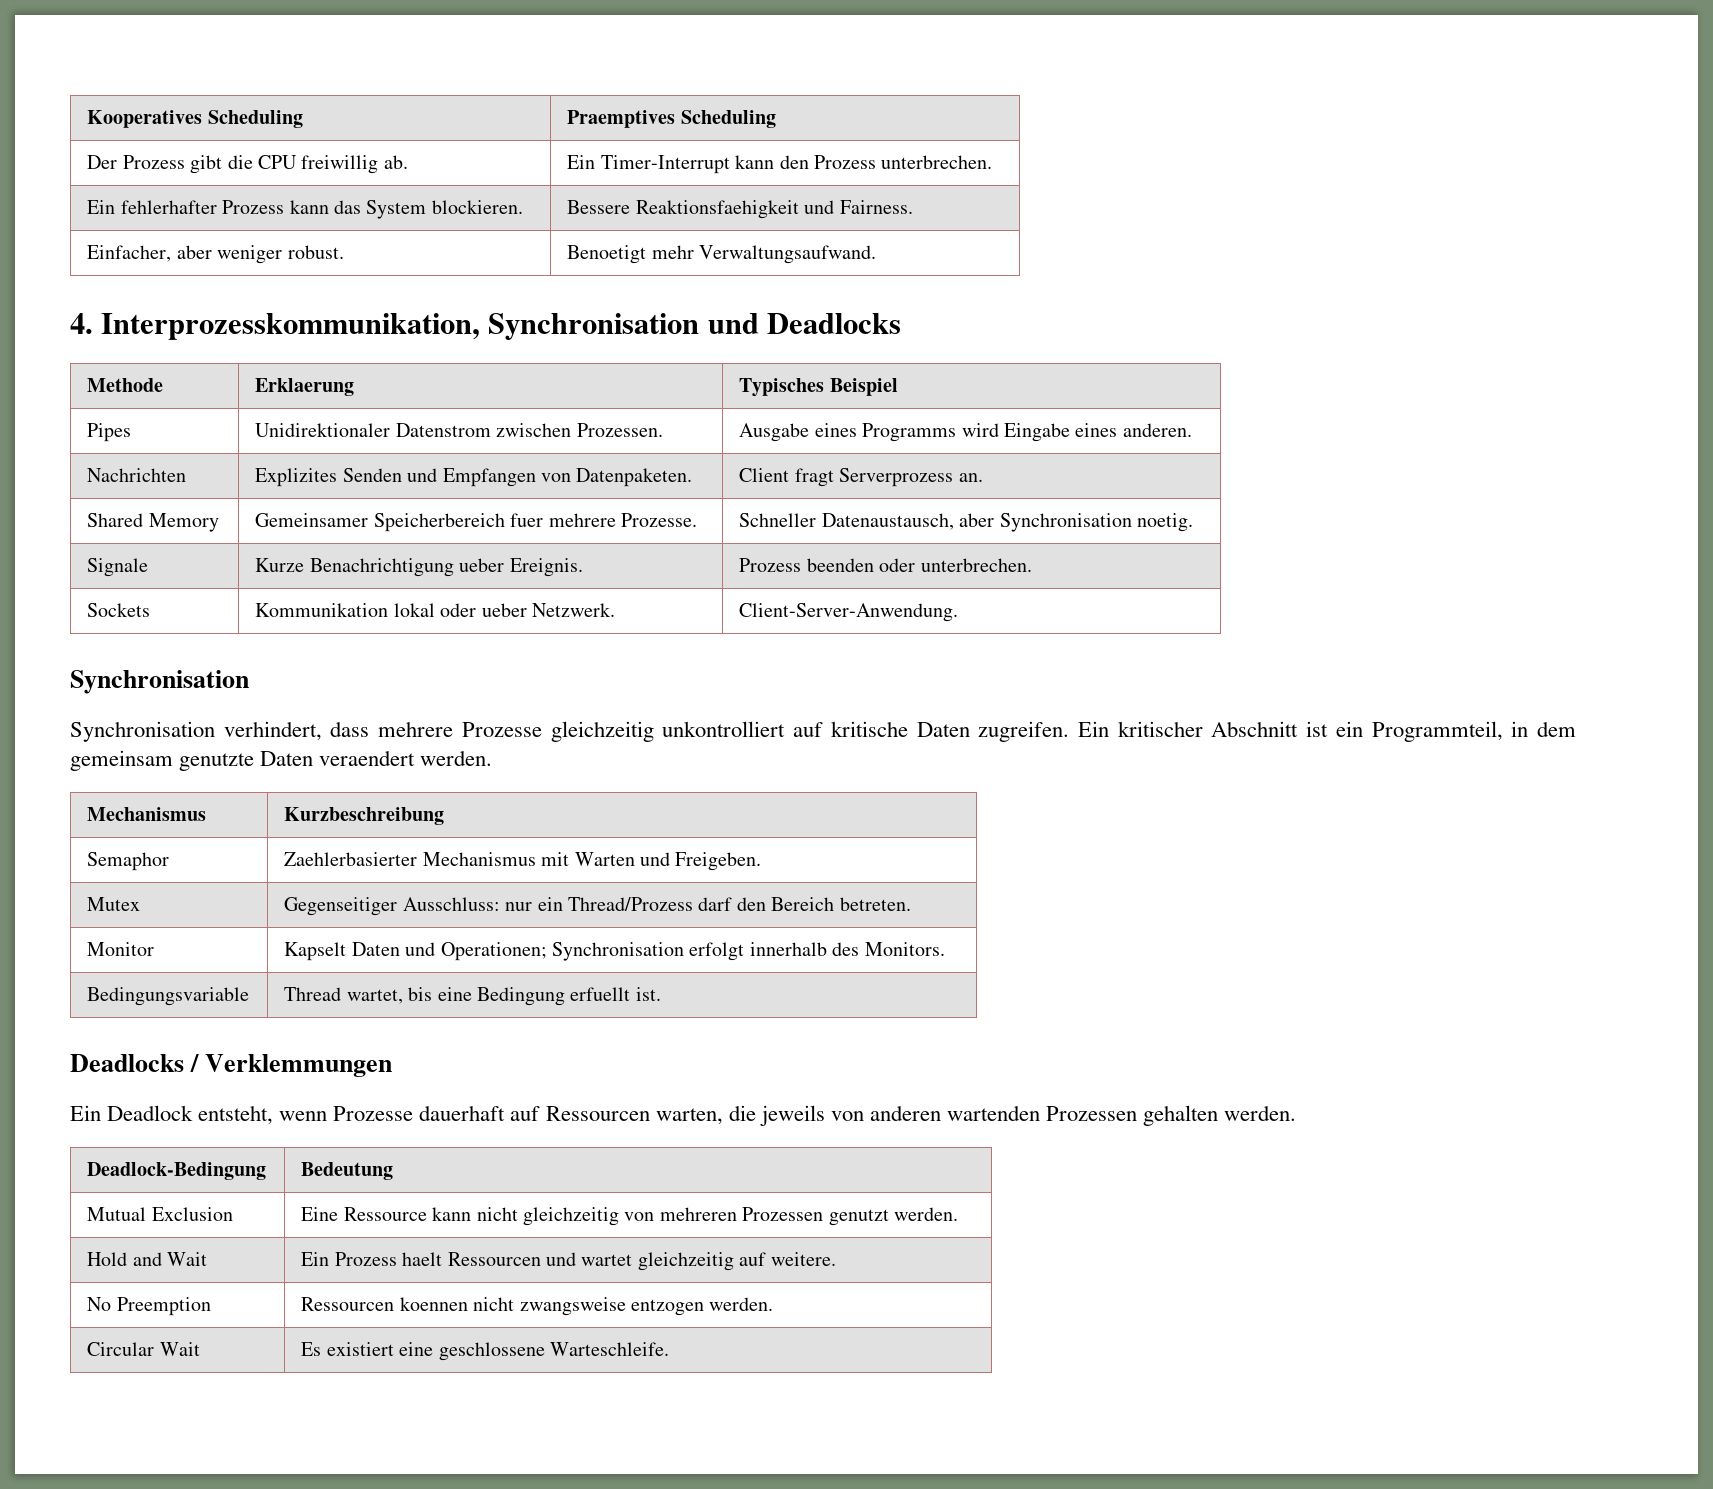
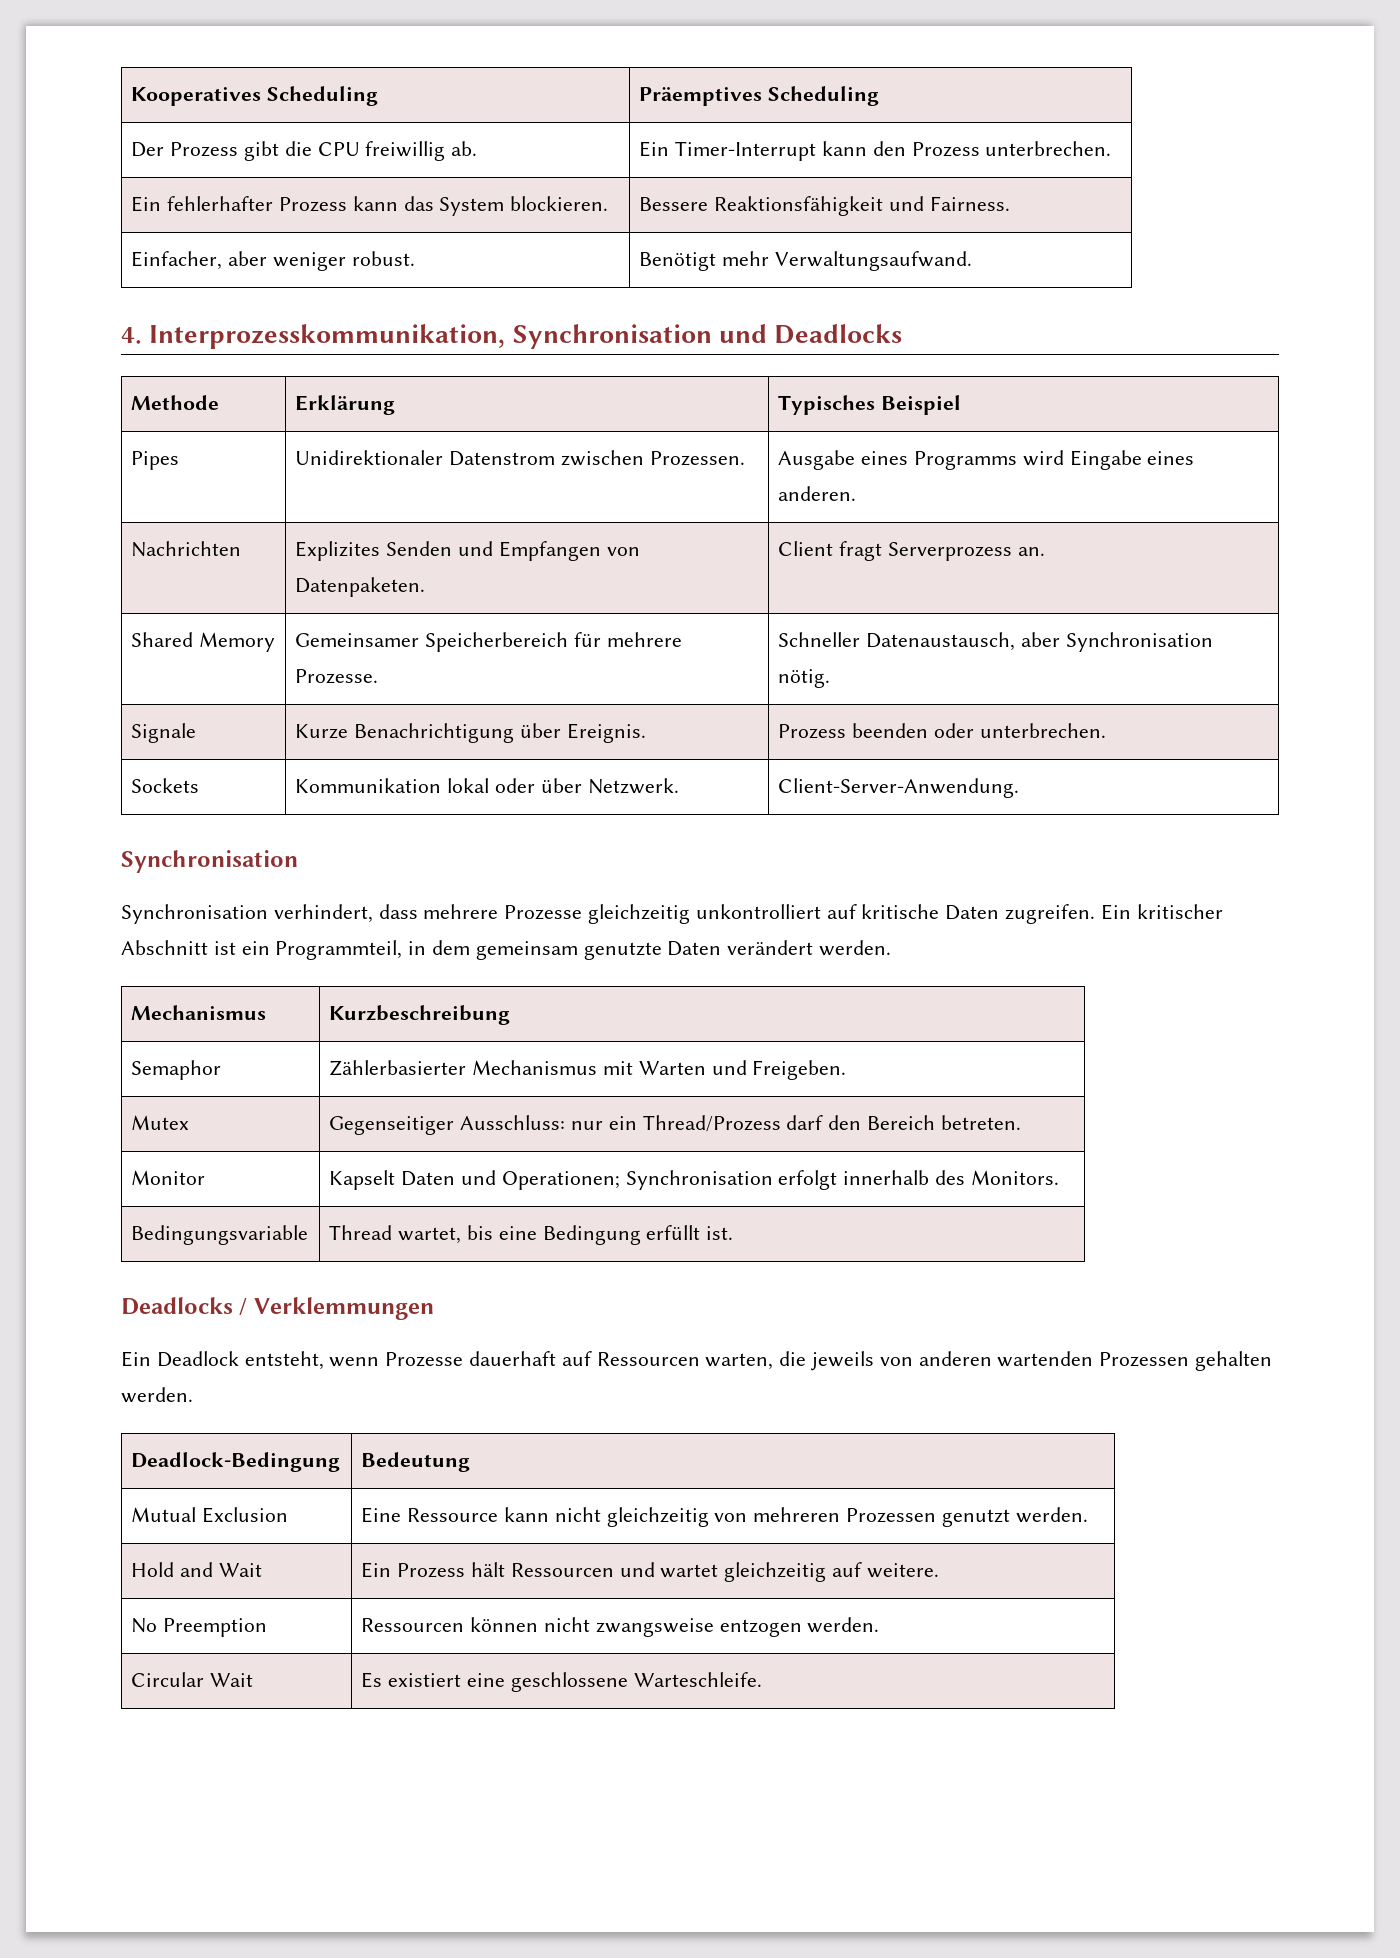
- Kooperatives Scheduling | Praemptives Scheduling
+ Kooperatives Scheduling | Präemptives Scheduling
- Ein fehlerhafter Prozess kann das System blockieren. | Bessere Reaktionsfaehigkeit und Fairness.
+ Ein fehlerhafter Prozess kann das System blockieren. | Bessere Reaktionsfähigkeit und Fairness.
- Einfacher, aber weniger robust. | Benoetigt mehr Verwaltungsaufwand.
+ Einfacher, aber weniger robust. | Benötigt mehr Verwaltungsaufwand.
- Methode | Erklaerung | Typisches Beispiel
+ Methode | Erklärung | Typisches Beispiel
- Shared Memory | Gemeinsamer Speicherbereich fuer mehrere Prozesse. | Schneller Datenaustausch, aber Synchronisation noetig.
+ Shared Memory | Gemeinsamer Speicherbereich für mehrere Prozesse. | Schneller Datenaustausch, aber Synchronisation nötig.
- Signale | Kurze Benachrichtigung ueber Ereignis. | Prozess beenden oder unterbrechen.
+ Signale | Kurze Benachrichtigung über Ereignis. | Prozess beenden oder unterbrechen.
- Sockets | Kommunikation lokal oder ueber Netzwerk. | Client-Server-Anwendung.
+ Sockets | Kommunikation lokal oder über Netzwerk. | Client-Server-Anwendung.
- Ein kritischer Abschnitt ist ein Programmteil, in dem gemeinsam genutzte Daten veraendert werden.
+ Ein kritischer Abschnitt ist ein Programmteil, in dem gemeinsam genutzte Daten verändert werden.
- Semaphor | Zaehlerbasierter Mechanismus mit Warten und Freigeben.
+ Semaphor | Zählerbasierter Mechanismus mit Warten und Freigeben.
- Bedingungsvariable | Thread wartet, bis eine Bedingung erfuellt ist.
+ Bedingungsvariable | Thread wartet, bis eine Bedingung erfüllt ist.
- Hold and Wait | Ein Prozess haelt Ressourcen und wartet gleichzeitig auf weitere.
+ Hold and Wait | Ein Prozess hält Ressourcen und wartet gleichzeitig auf weitere.
- No Preemption | Ressourcen koennen nicht zwangsweise entzogen werden.
+ No Preemption | Ressourcen können nicht zwangsweise entzogen werden.

